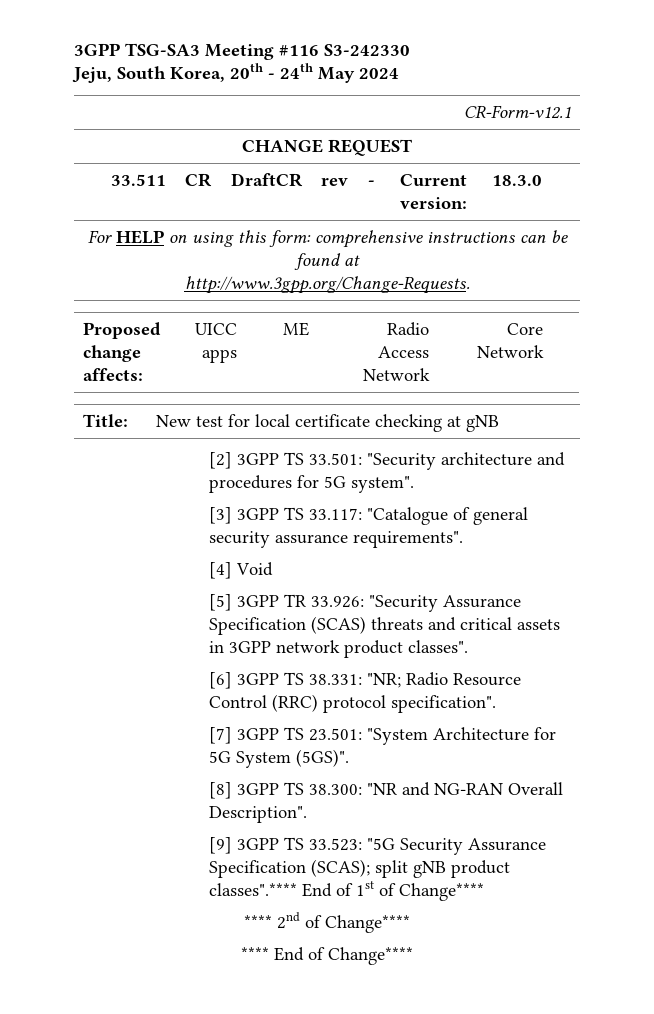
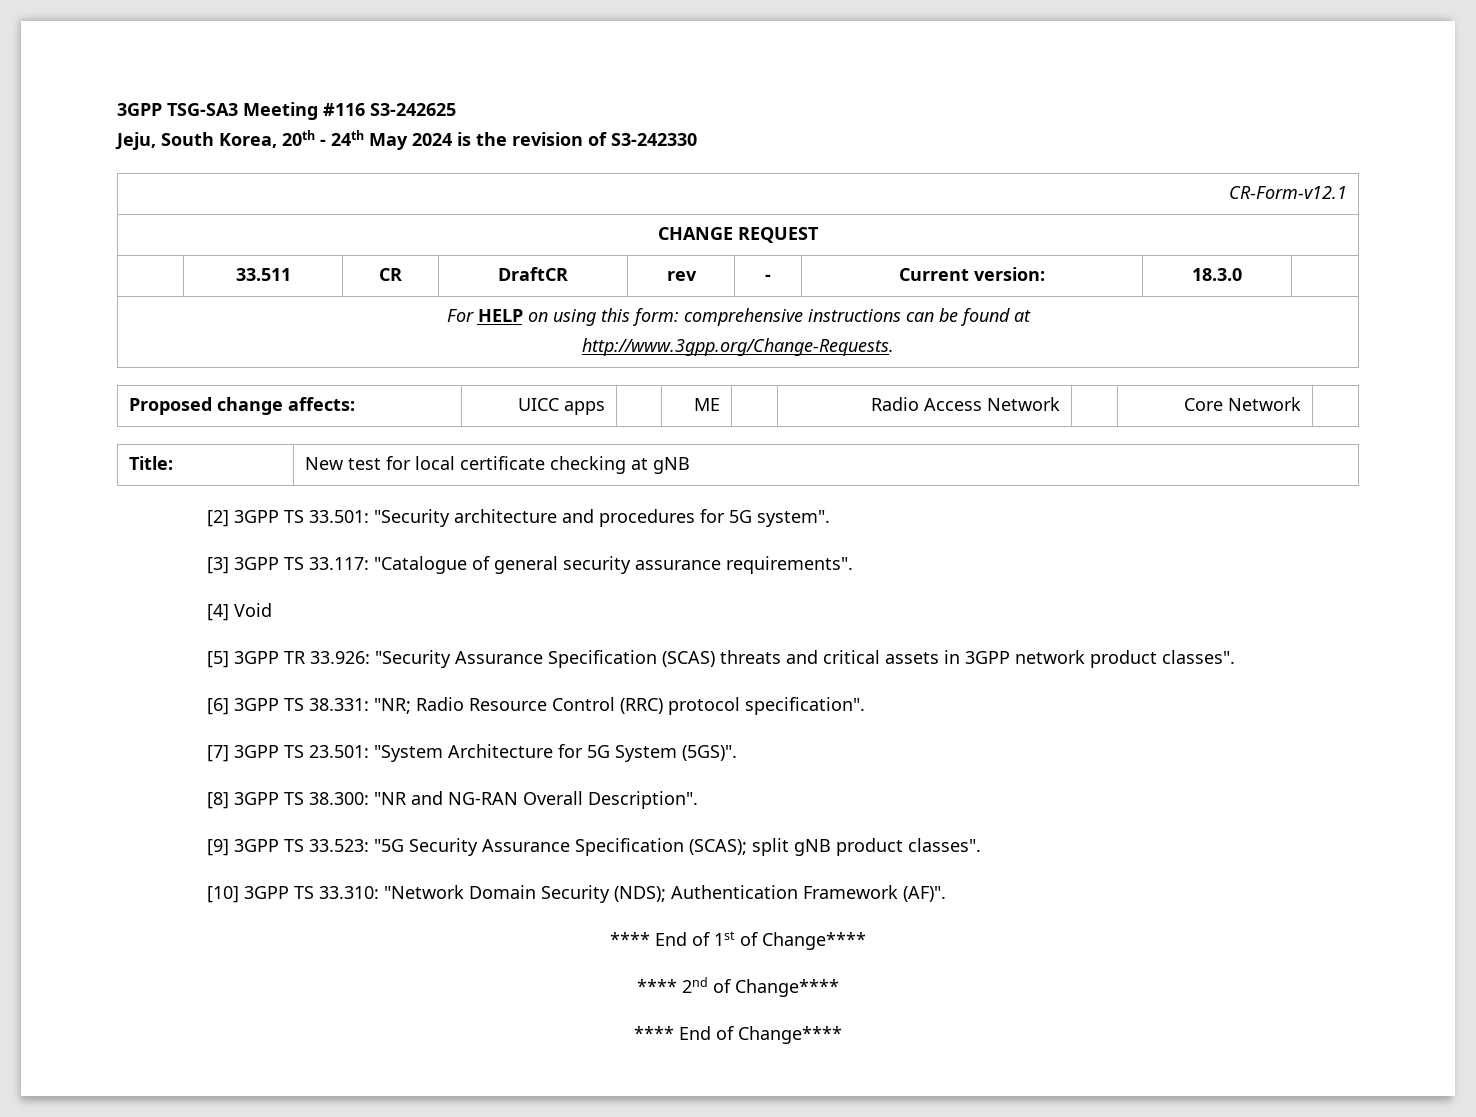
- 3GPP TSG-SA3 Meeting #116 S3-242330
+ 3GPP TSG-SA3 Meeting #116 S3-242625
- Jeju, South Korea, 20th - 24th May 2024
+ Jeju, South Korea, 20th - 24th May 2024 is the revision of S3-242330
- [9] 3GPP TS 33.523: "5G Security Assurance Specification (SCAS); split gNB product classes".**** End of 1st of Change****
+ [9] 3GPP TS 33.523: "5G Security Assurance Specification (SCAS); split gNB product classes".
+ [10] 3GPP TS 33.310: "Network Domain Security (NDS); Authentication Framework (AF)".
+ **** End of 1st of Change****

